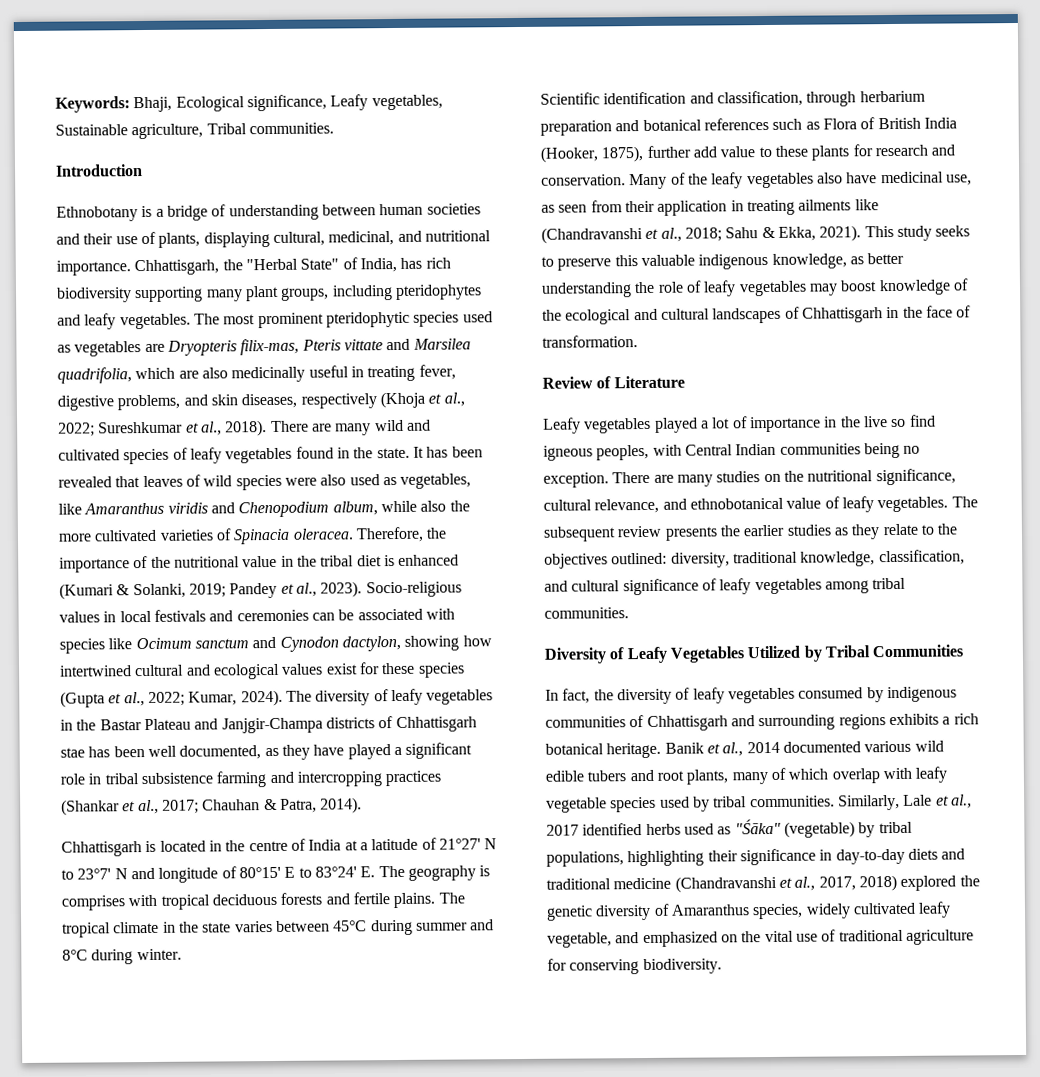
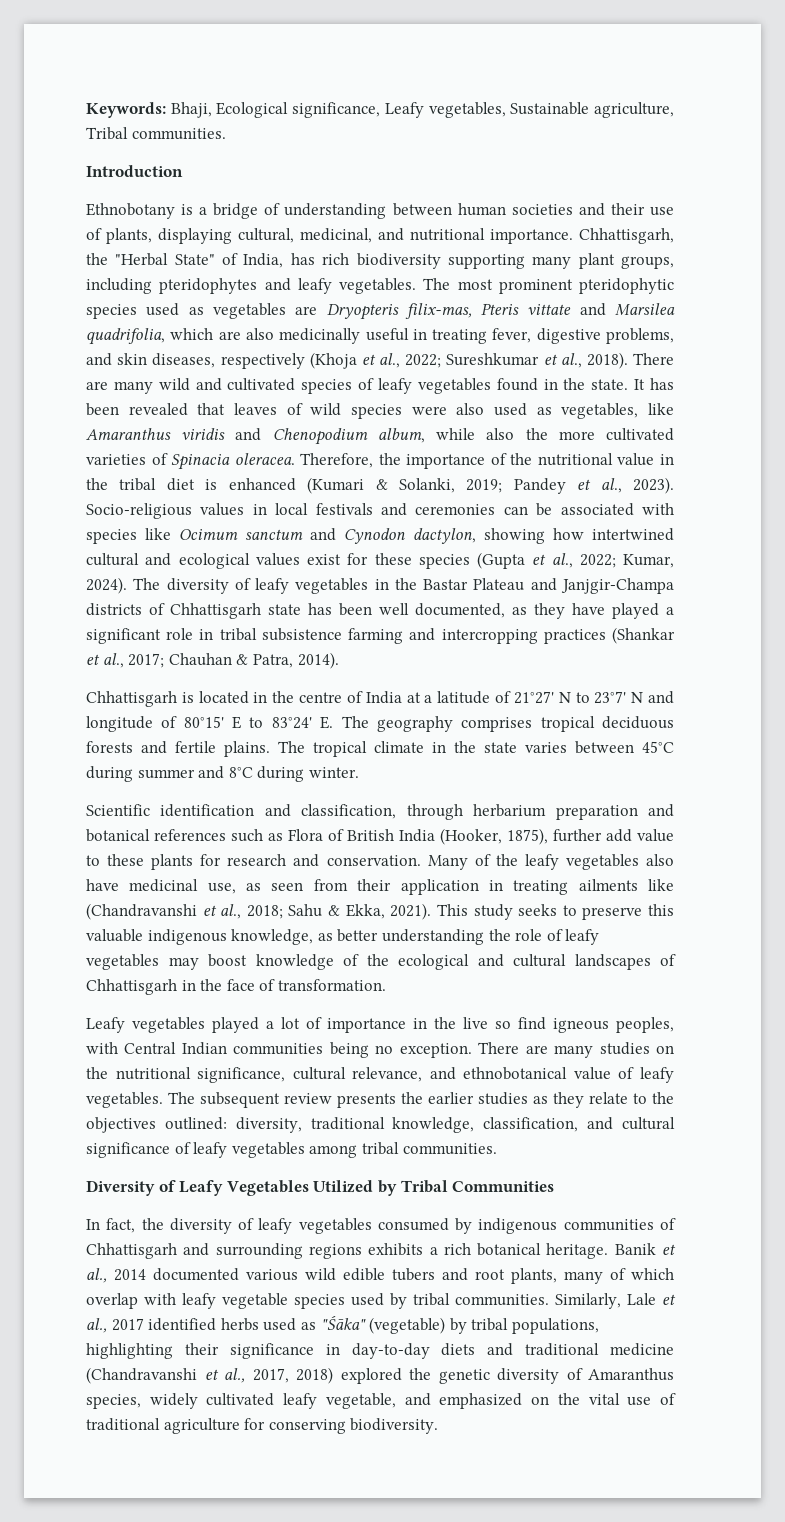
- The diversity of leafy vegetables in the Bastar Plateau and Janjgir-Champa districts of Chhattisgarh stae has been well documented, as they have played a significant role in tribal subsistence farming and intercropping practices (Shankar et al., 2017; Chauhan & Patra, 2014).
+ The diversity of leafy vegetables in the Bastar Plateau and Janjgir-Champa districts of Chhattisgarh state has been well documented, as they have played a significant role in tribal subsistence farming and intercropping practices (Shankar et al., 2017; Chauhan & Patra, 2014).
- Chhattisgarh is located in the centre of India at a latitude of 21°27' N to 23°7' N and longitude of 80°15' E to 83°24' E. The geography is comprises with tropical deciduous forests and fertile plains.
+ Chhattisgarh is located in the centre of India at a latitude of 21°27' N to 23°7' N and longitude of 80°15' E to 83°24' E. The geography comprises tropical deciduous forests and fertile plains.
- Review of Literature

